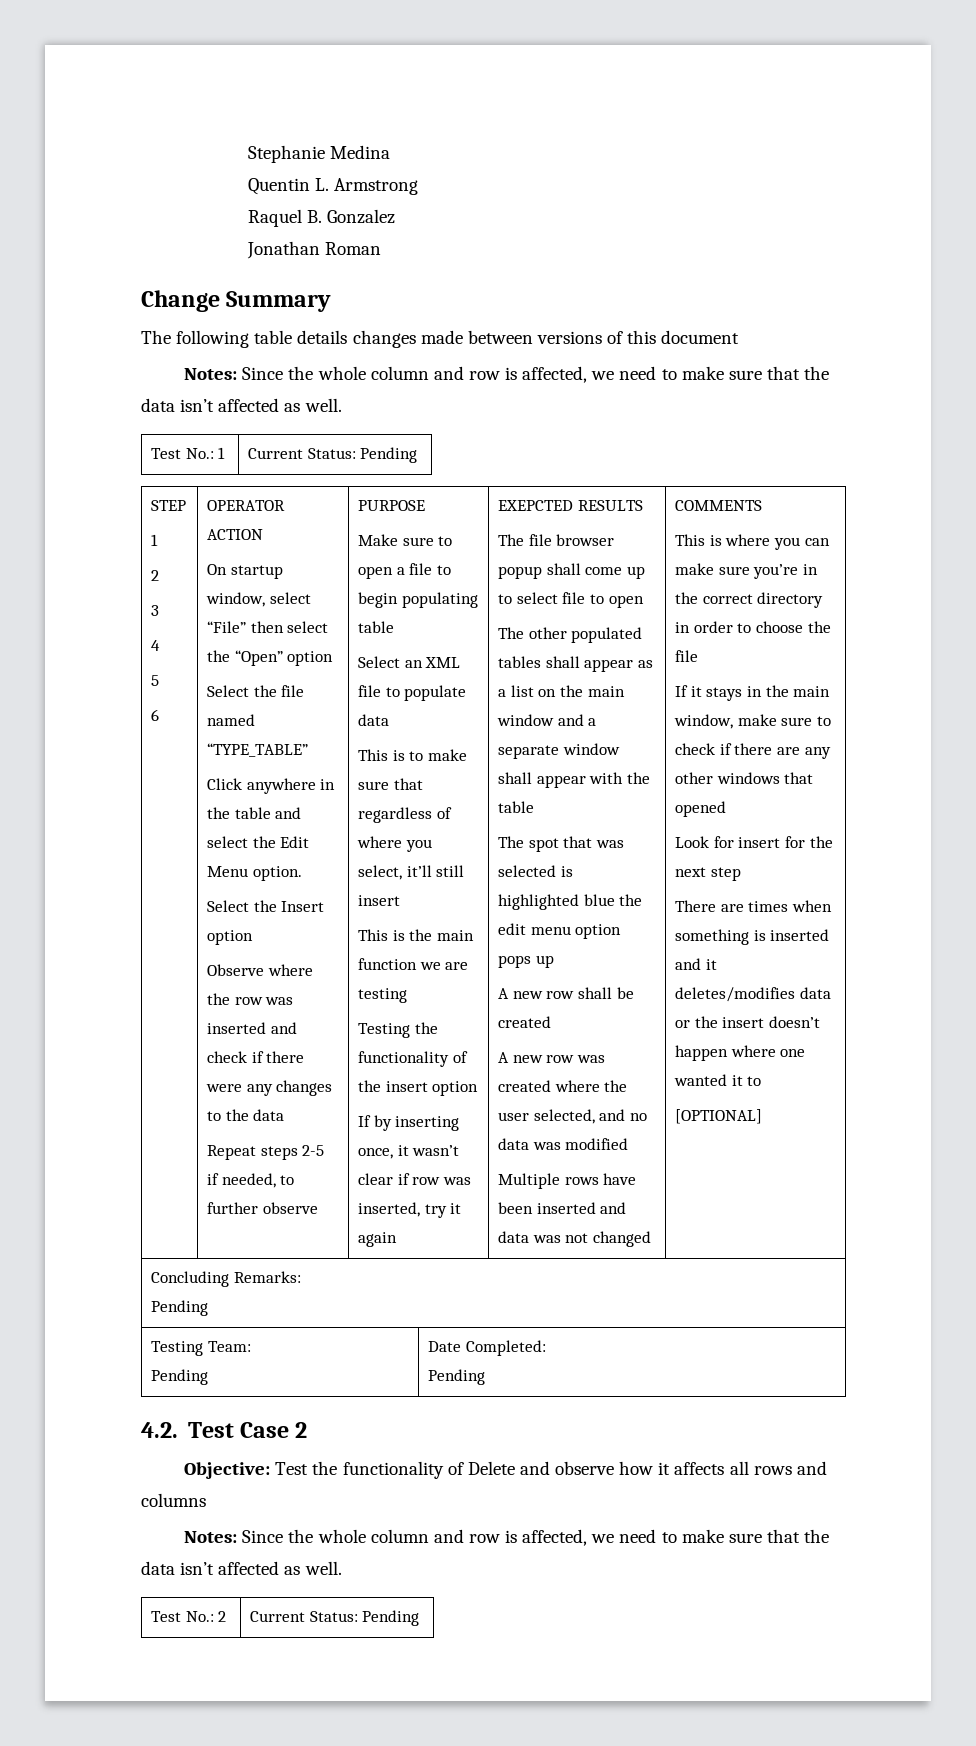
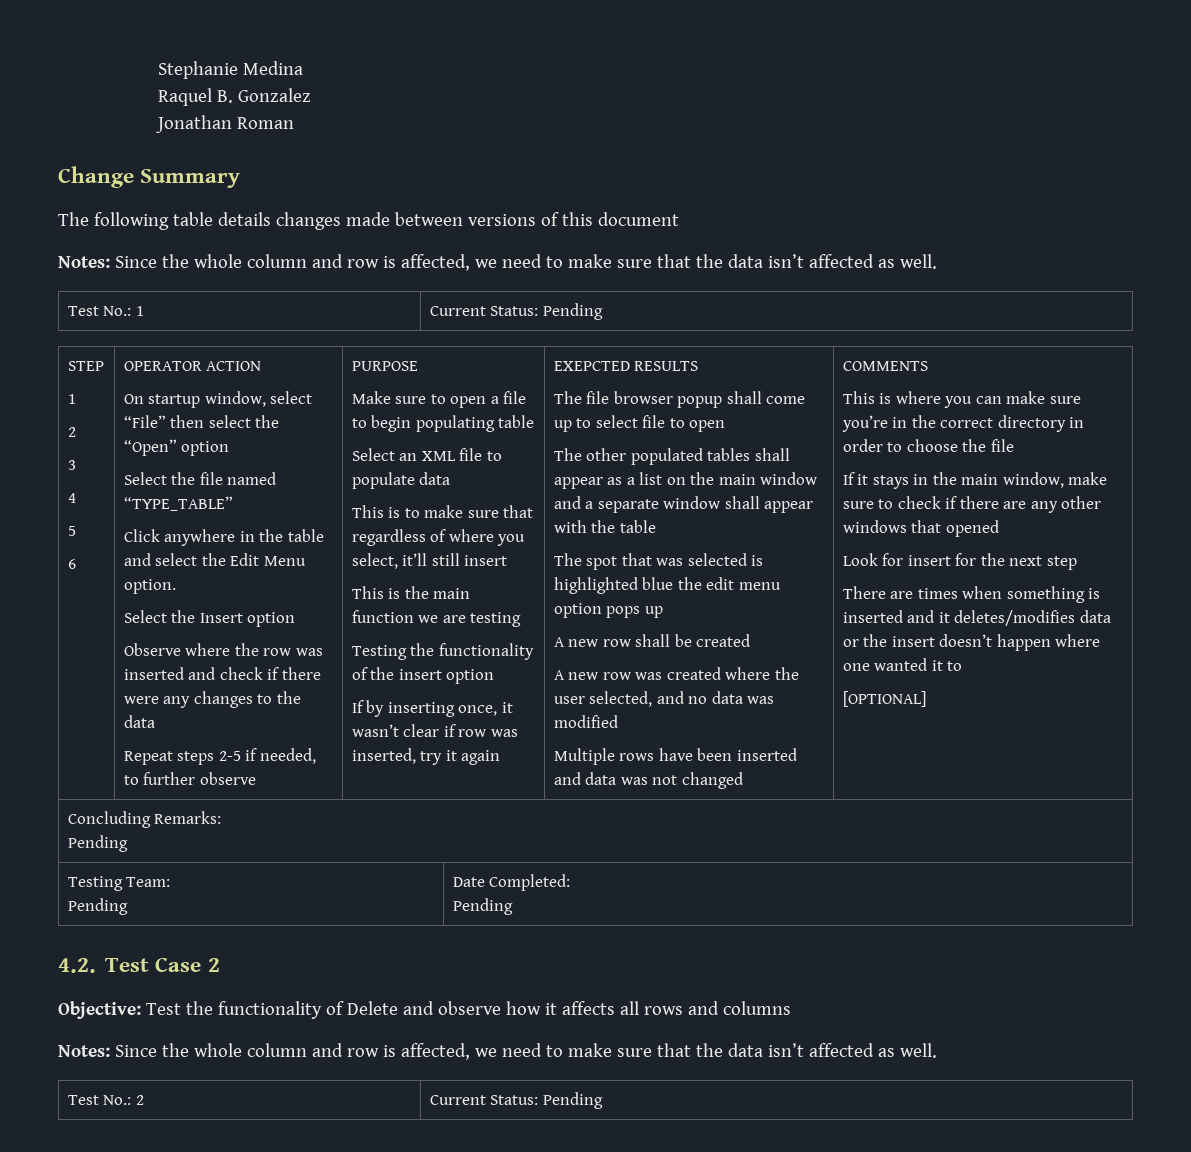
- Quentin L. Armstrong

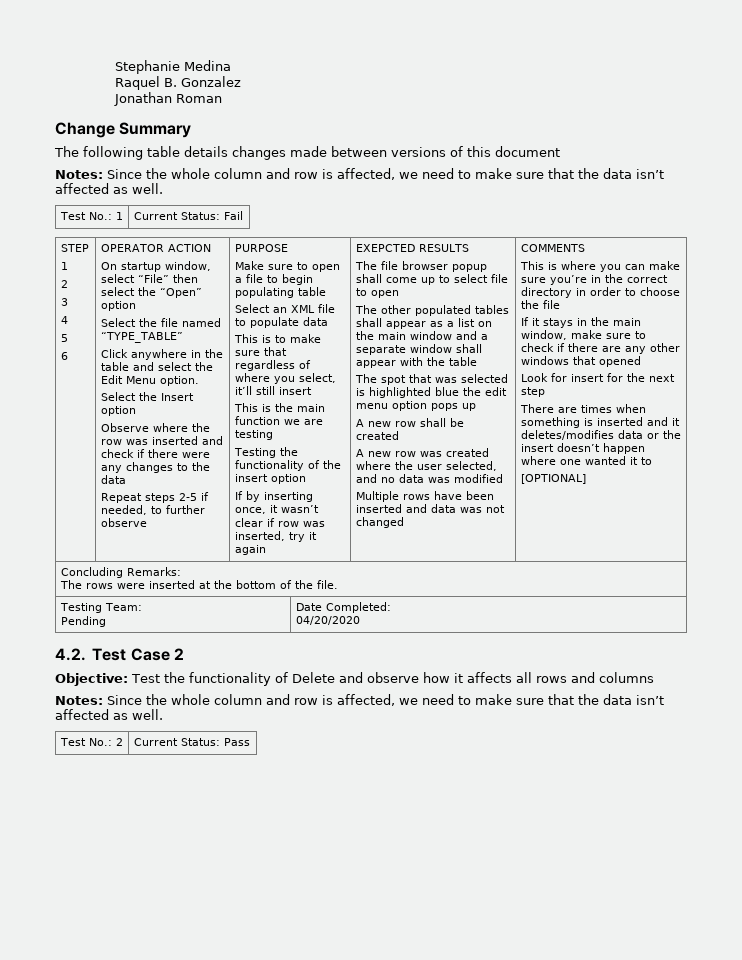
- Test No.: 1 | Current Status: Pending
+ Test No.: 1 | Current Status: Fail
  Concluding Remarks:
- Pending
+ The rows were inserted at the bottom of the file.
  Testing Team:
  Pending | Date Completed:
- Pending
+ 04/20/2020
- Test No.: 2 | Current Status: Pending
+ Test No.: 2 | Current Status: Pass

